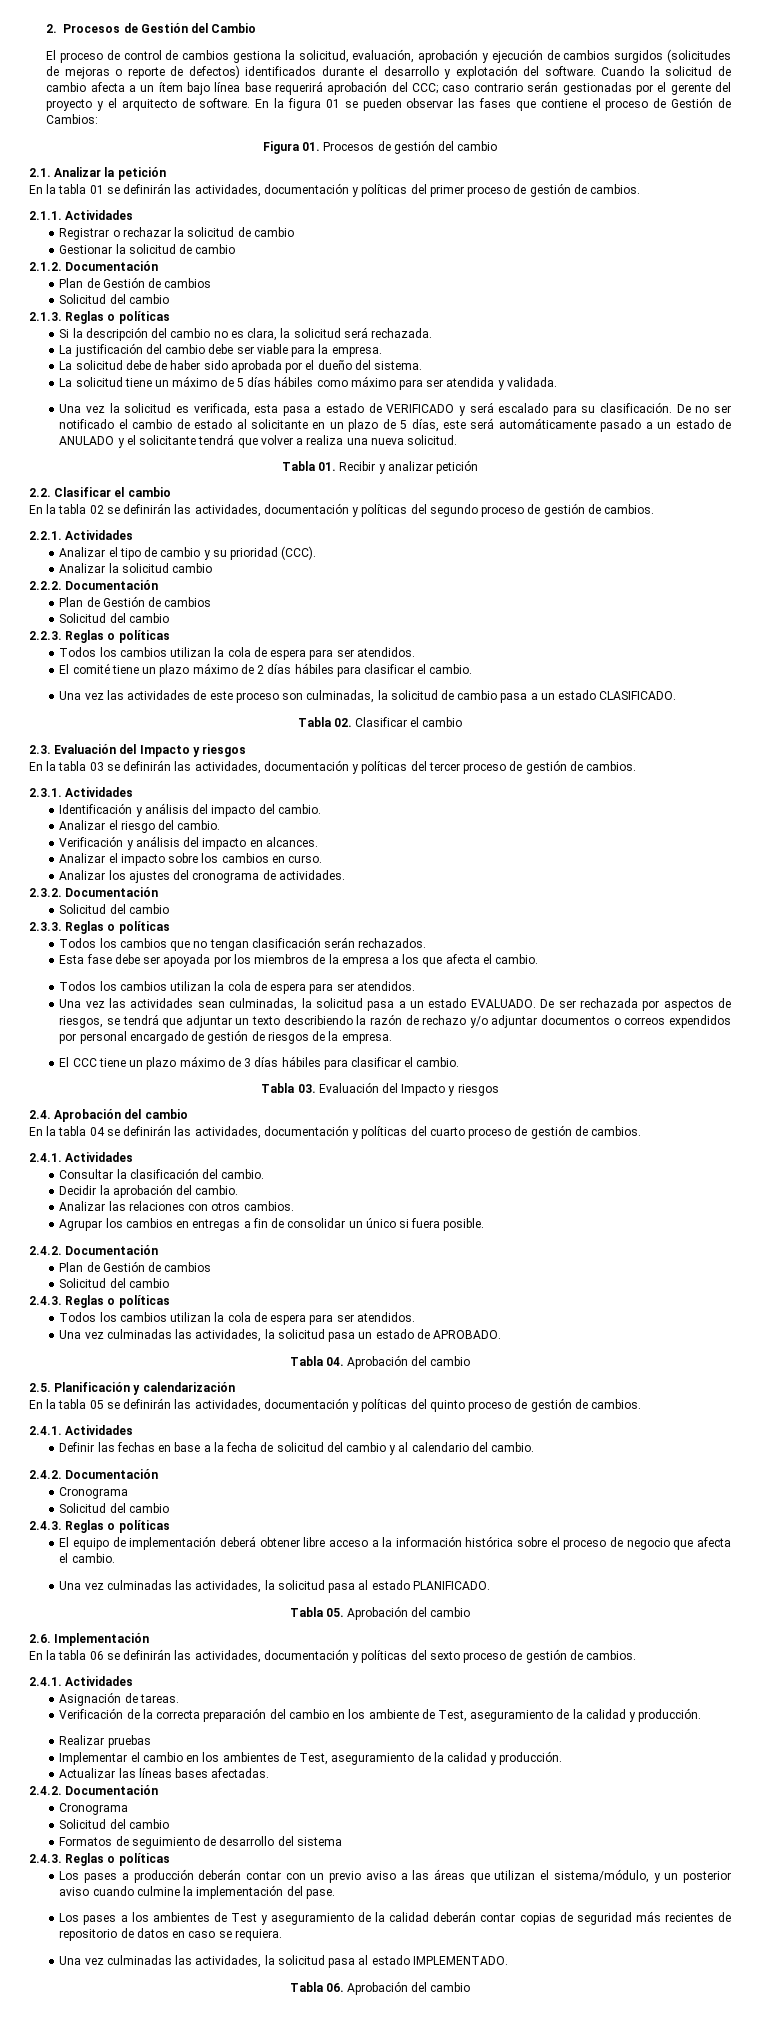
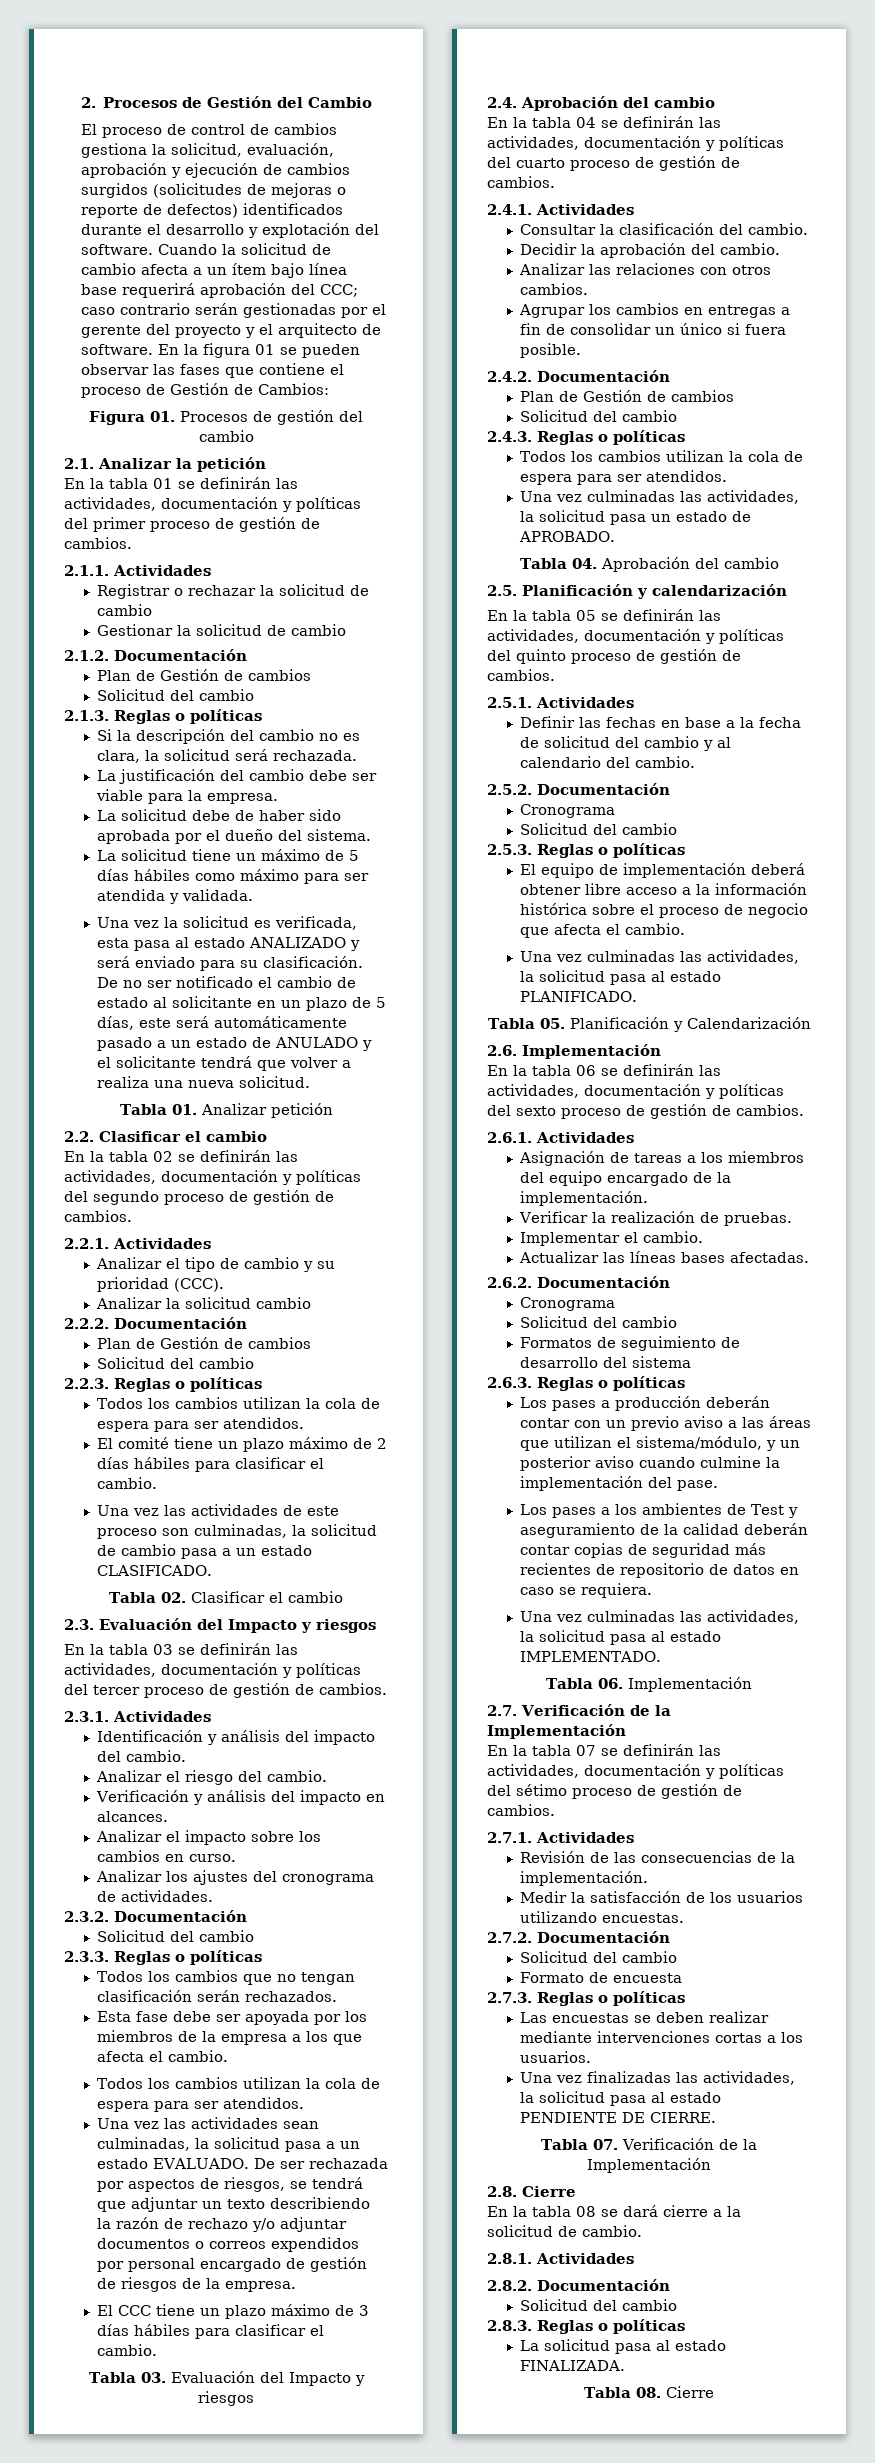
- Una vez la solicitud es verificada, esta pasa a estado de VERIFICADO y será escalado para su clasificación.
+ Una vez la solicitud es verificada, esta pasa al estado ANALIZADO y será enviado para su clasificación.
- Tabla 01. Recibir y analizar petición
+ Tabla 01. Analizar petición
  En la tabla 05 se definirán las actividades, documentación y políticas del quinto proceso de gestión de cambios.
- 2.4.1. Actividades
+ 2.5.1. Actividades
  Definir las fechas en base a la fecha de solicitud del cambio y al calendario del cambio.
- 2.4.2. Documentación
+ 2.5.2. Documentación
  Cronograma
  Solicitud del cambio
- 2.4.3. Reglas o políticas
+ 2.5.3. Reglas o políticas
- Tabla 05. Aprobación del cambio
+ Tabla 05. Planificación y Calendarización
  En la tabla 06 se definirán las actividades, documentación y políticas del sexto proceso de gestión de cambios.
- 2.4.1. Actividades
+ 2.6.1. Actividades
- Asignación de tareas.
- Verificación de la correcta preparación del cambio en los ambiente de Test, aseguramiento de la calidad y producción.
- Realizar pruebas
- Implementar el cambio en los ambientes de Test, aseguramiento de la calidad y producción.
+ Asignación de tareas a los miembros del equipo encargado de la implementación.
+ Verificar la realización de pruebas.
+ Implementar el cambio.
  Actualizar las líneas bases afectadas.
- 2.4.2. Documentación
+ 2.6.2. Documentación
  Formatos de seguimiento de desarrollo del sistema
- 2.4.3. Reglas o políticas
+ 2.6.3. Reglas o políticas
- Tabla 06. Aprobación del cambio
+ Tabla 06. Implementación
+ 2.7. Verificación de la Implementación
+ En la tabla 07 se definirán las actividades, documentación y políticas del sétimo proceso de gestión de cambios.
+ 2.7.1. Actividades
+ Revisión de las consecuencias de la implementación.
+ Medir la satisfacción de los usuarios utilizando encuestas.
+ 2.7.2. Documentación
+ Solicitud del cambio
+ Formato de encuesta
+ 2.7.3. Reglas o políticas
+ Las encuestas se deben realizar mediante intervenciones cortas a los usuarios.
+ Una vez finalizadas las actividades, la solicitud pasa al estado PENDIENTE DE CIERRE.
+ Tabla 07. Verificación de la Implementación
+ 2.8. Cierre
+ En la tabla 08 se dará cierre a la solicitud de cambio.
+ 2.8.1. Actividades
+ 2.8.2. Documentación
+ Solicitud del cambio
+ 2.8.3. Reglas o políticas
+ La solicitud pasa al estado FINALIZADA.
+ Tabla 08. Cierre

